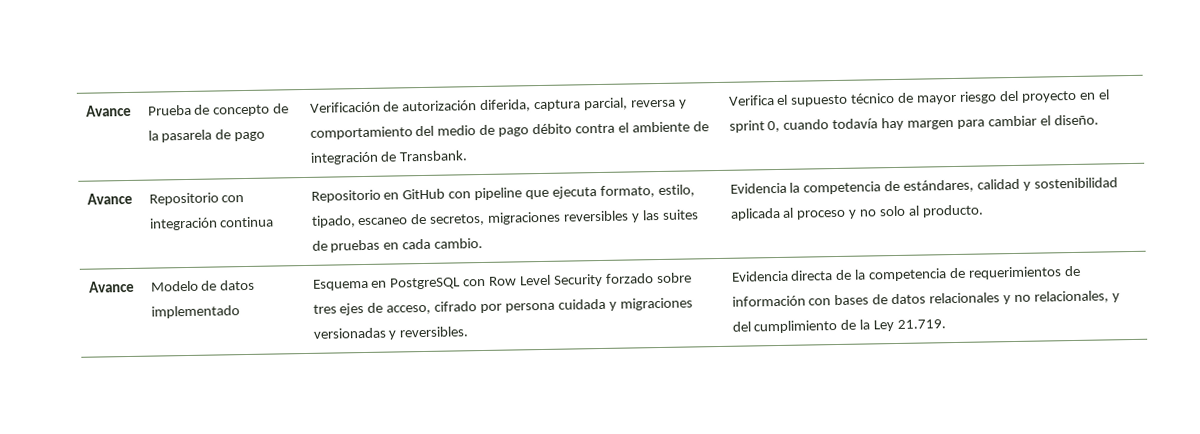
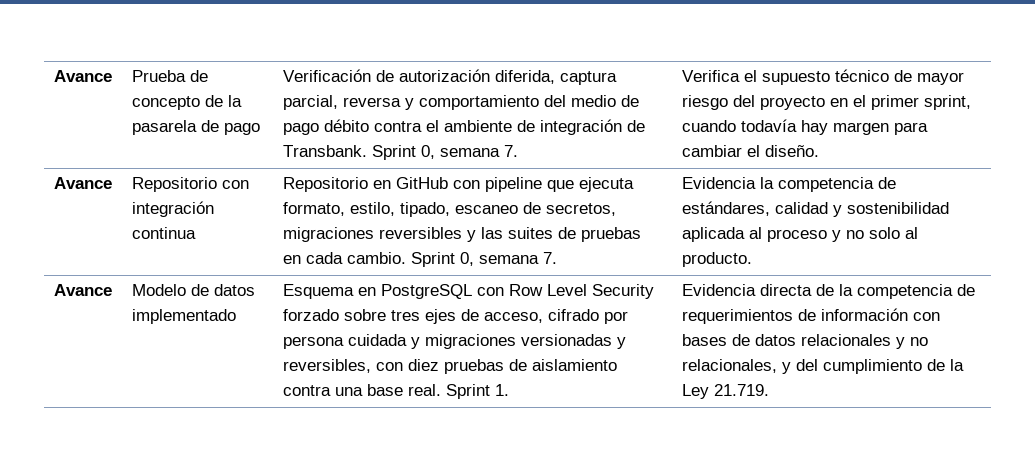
- Verificación de autorización diferida, captura parcial, reversa y comportamiento del medio de pago débito contra el ambiente de integración de Transbank.
+ Verificación de autorización diferida, captura parcial, reversa y comportamiento del medio de pago débito contra el ambiente de integración de Transbank. Sprint 0, semana 7.
- Verifica el supuesto técnico de mayor riesgo del proyecto en el sprint 0, cuando todavía hay margen para cambiar el diseño.
+ Verifica el supuesto técnico de mayor riesgo del proyecto en el primer sprint, cuando todavía hay margen para cambiar el diseño.
- Repositorio en GitHub con pipeline que ejecuta formato, estilo, tipado, escaneo de secretos, migraciones reversibles y las suites de pruebas en cada cambio.
+ Repositorio en GitHub con pipeline que ejecuta formato, estilo, tipado, escaneo de secretos, migraciones reversibles y las suites de pruebas en cada cambio. Sprint 0, semana 7.
- Esquema en PostgreSQL con Row Level Security forzado sobre tres ejes de acceso, cifrado por persona cuidada y migraciones versionadas y reversibles.
+ Esquema en PostgreSQL con Row Level Security forzado sobre tres ejes de acceso, cifrado por persona cuidada y migraciones versionadas y reversibles, con diez pruebas de aislamiento contra una base real. Sprint 1.

